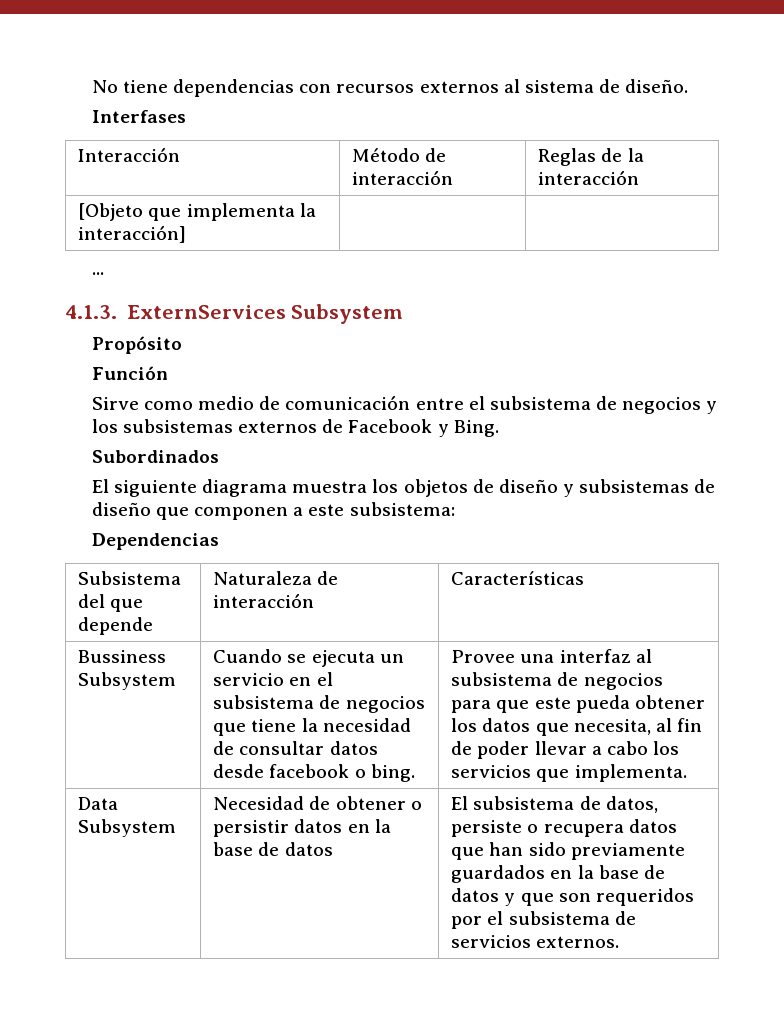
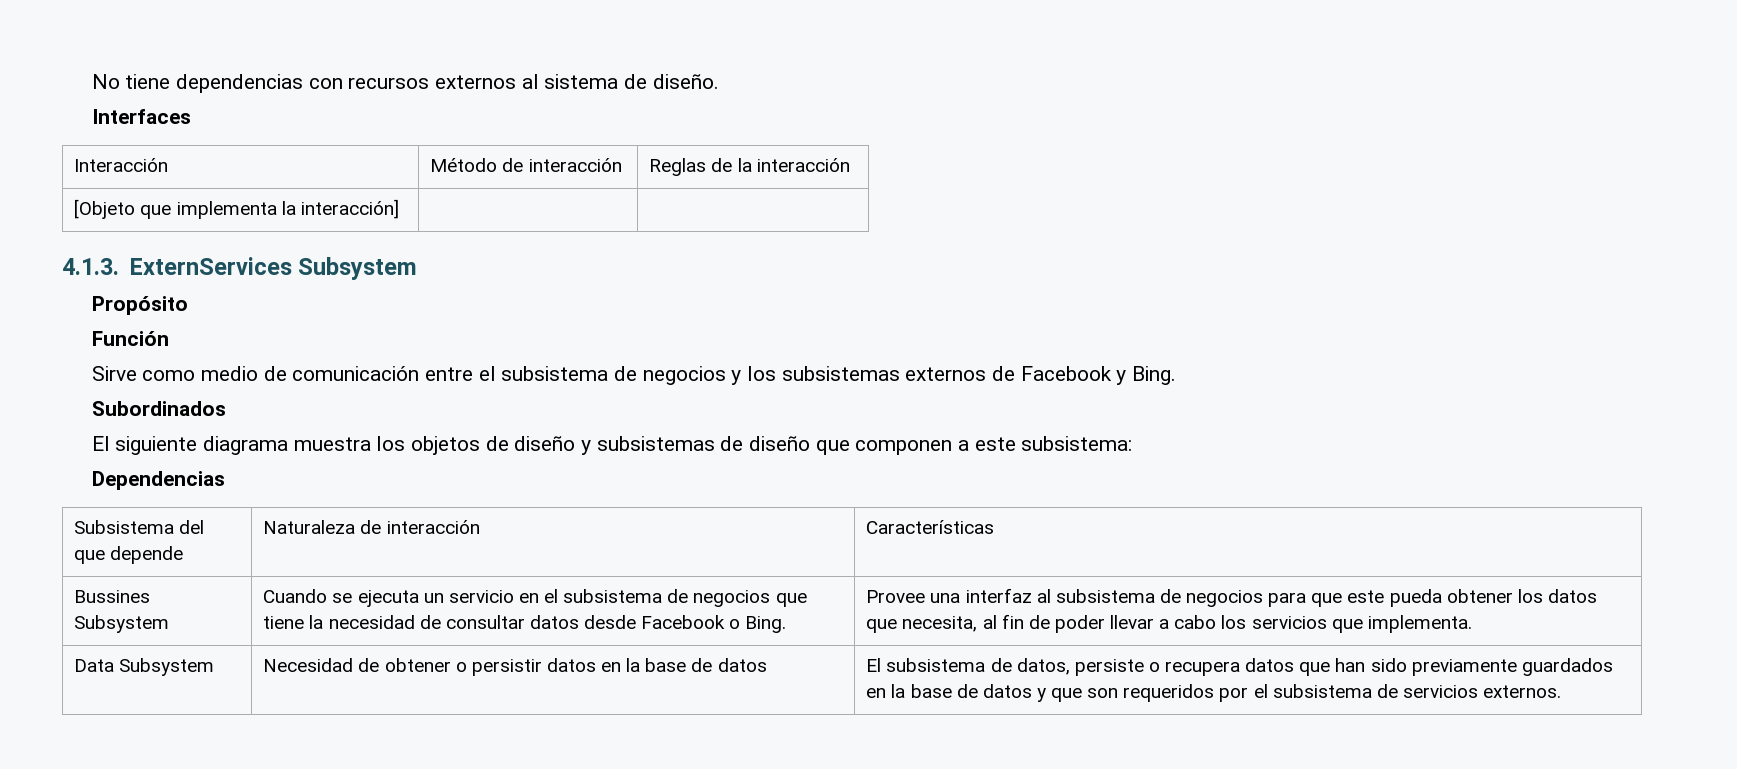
- Interfases
+ Interfaces
- ...
- Bussiness Subsystem
+ Bussines Subsystem
- Cuando se ejecuta un servicio en el subsistema de negocios que tiene la necesidad de consultar datos desde facebook o bing.
+ Cuando se ejecuta un servicio en el subsistema de negocios que tiene la necesidad de consultar datos desde Facebook o Bing.

